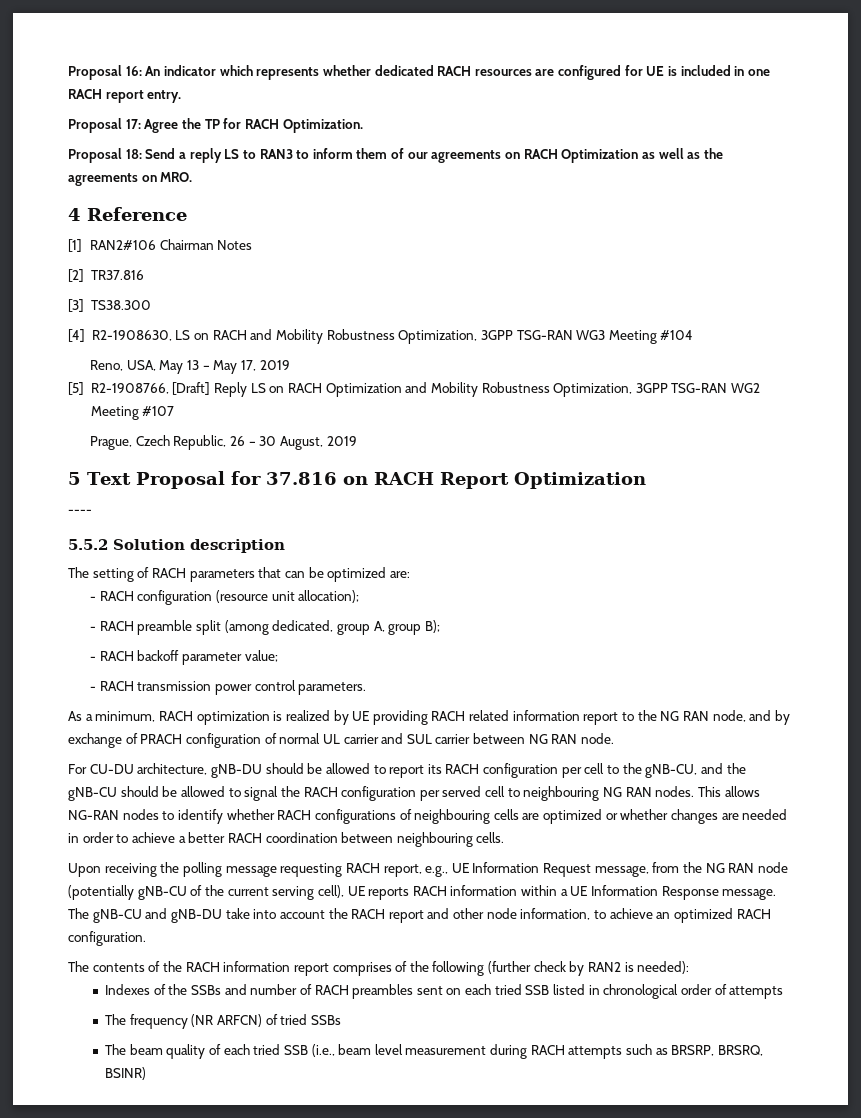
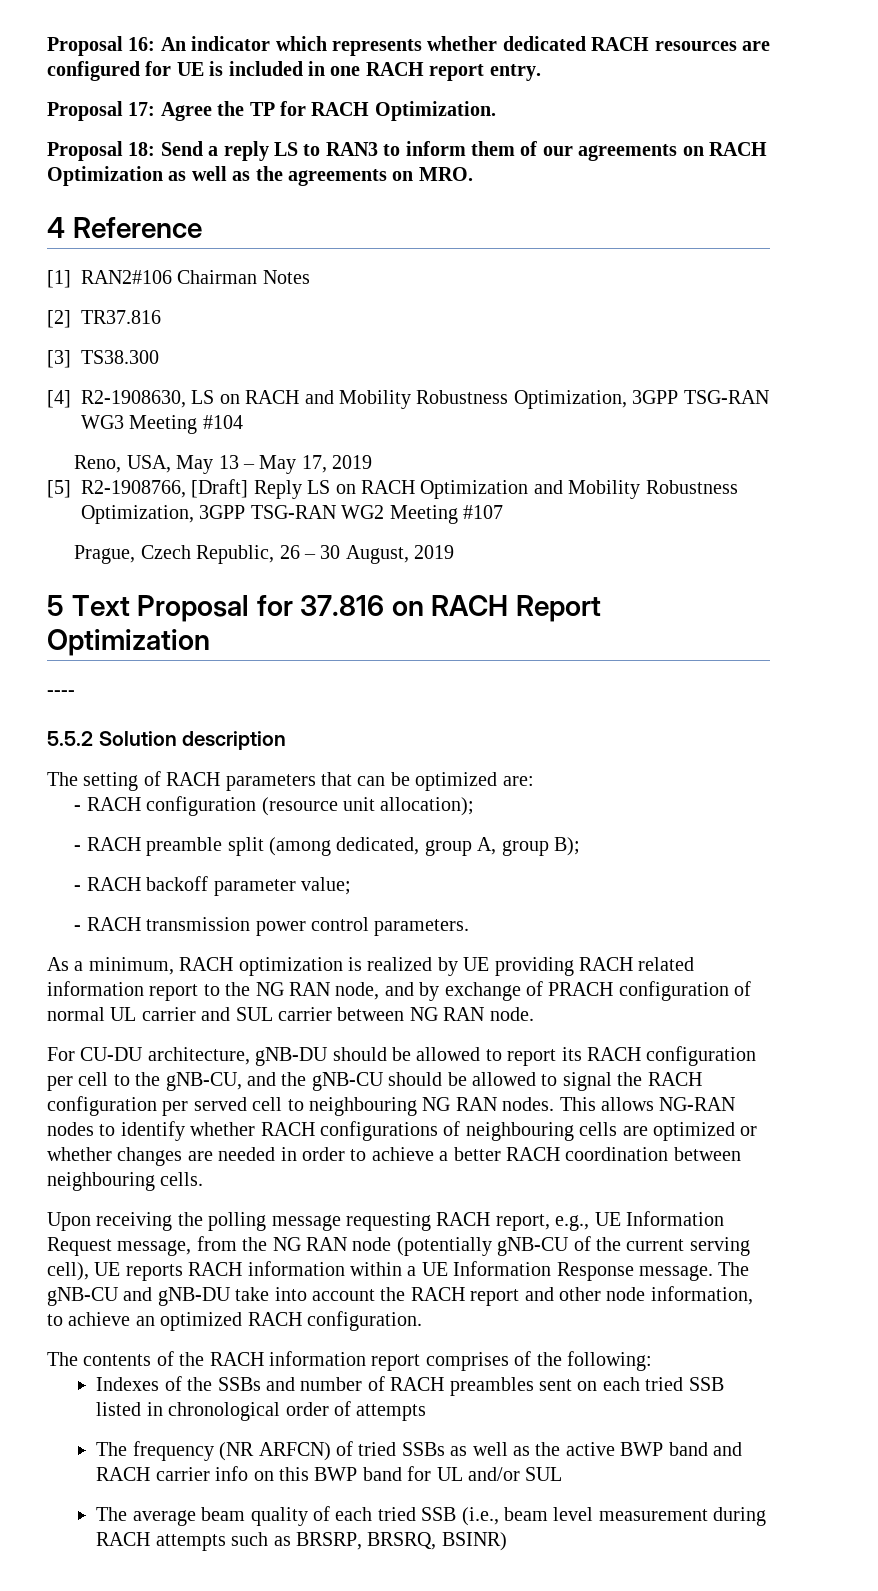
- The contents of the RACH information report comprises of the following (further check by RAN2 is needed):
+ The contents of the RACH information report comprises of the following:
- The frequency (NR ARFCN) of tried SSBs
- The beam quality of each tried SSB (i.e., beam level measurement during RACH attempts such as BRSRP, BRSRQ, BSINR)
+ The frequency (NR ARFCN) of tried SSBs as well as the active BWP band and RACH carrier info on this BWP band for UL and/or SUL
+ The average beam quality of each tried SSB (i.e., beam level measurement during RACH attempts such as BRSRP, BRSRQ, BSINR)

